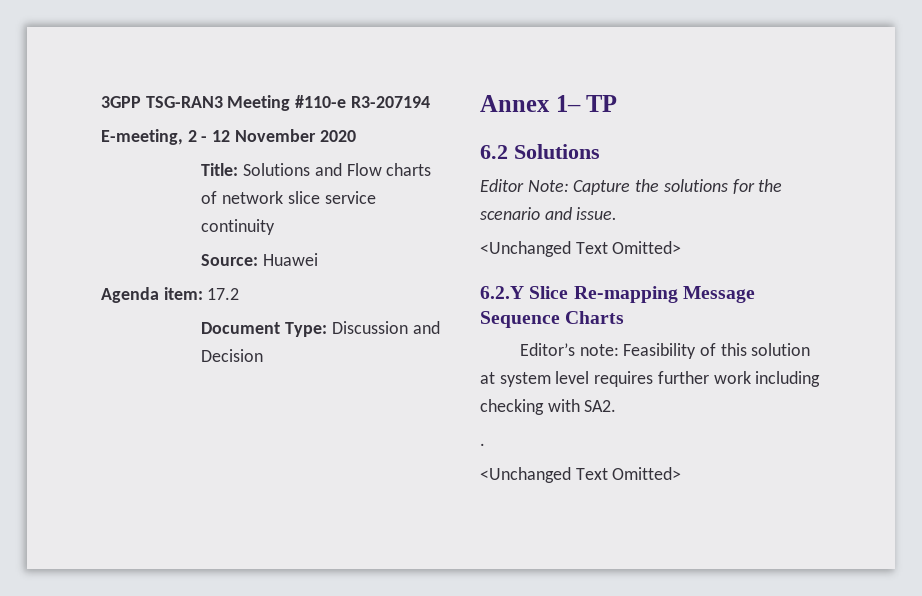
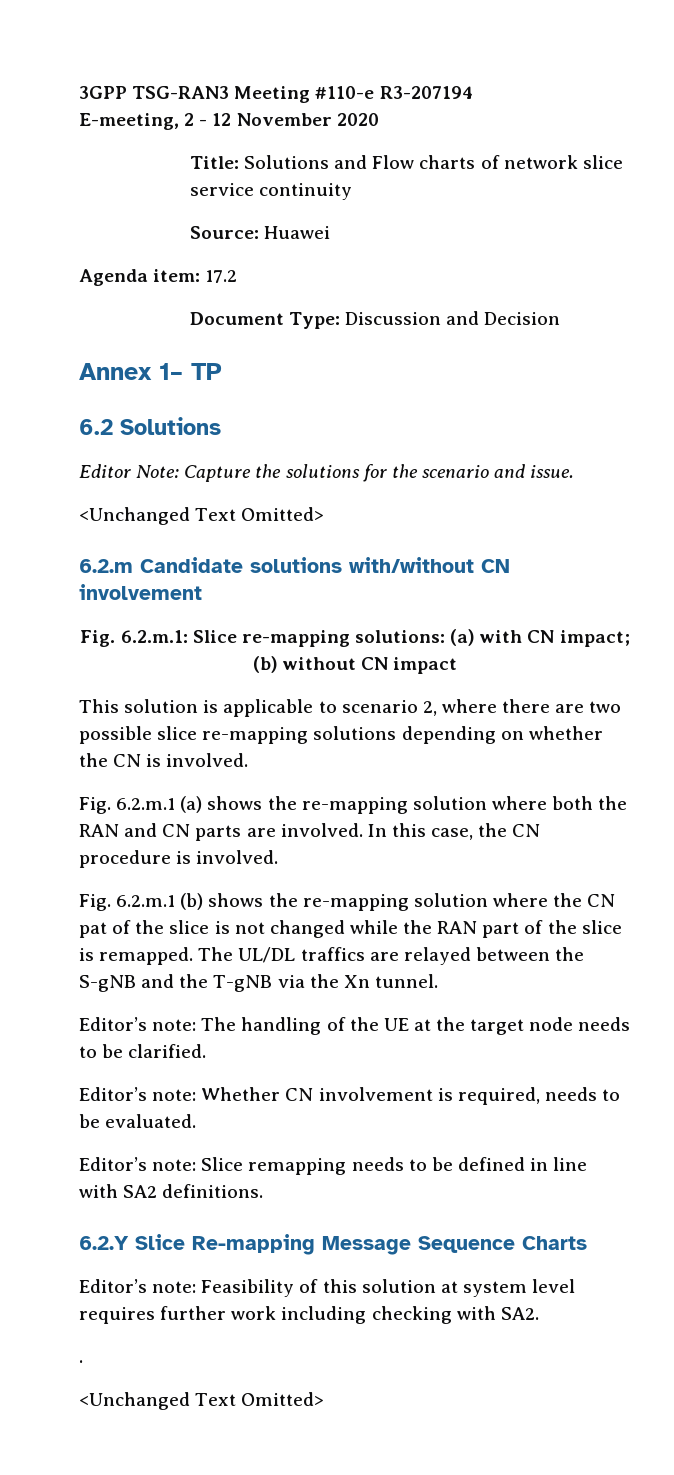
+ 6.2.m Candidate solutions with/without CN involvement
+ Fig. 6.2.m.1: Slice re-mapping solutions: (a) with CN impact; (b) without CN impact
+ This solution is applicable to scenario 2, where there are two possible slice re-mapping solutions depending on whether the CN is involved.
+ Fig. 6.2.m.1 (a) shows the re-mapping solution where both the RAN and CN parts are involved. In this case, the CN procedure is involved.
+ Fig. 6.2.m.1 (b) shows the re-mapping solution where the CN pat of the slice is not changed while the RAN part of the slice is remapped. The UL/DL traffics are relayed between the S-gNB and the T-gNB via the Xn tunnel.
+ Editor’s note: The handling of the UE at the target node needs to be clarified.
+ Editor’s note: Whether CN involvement is required, needs to be evaluated.
+ Editor’s note: Slice remapping needs to be defined in line with SA2 definitions.

